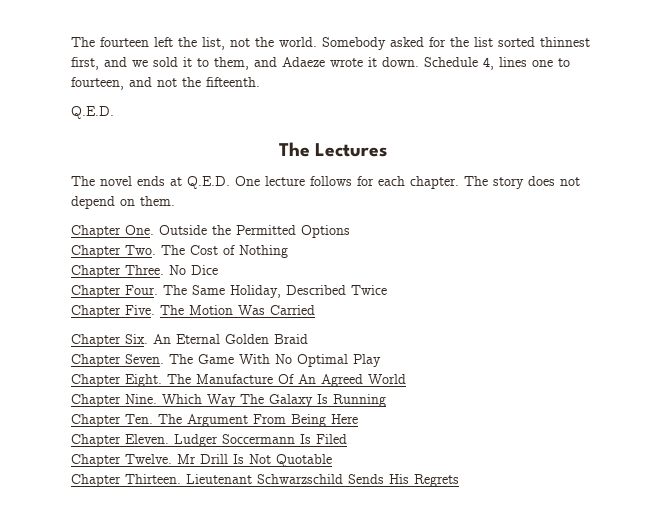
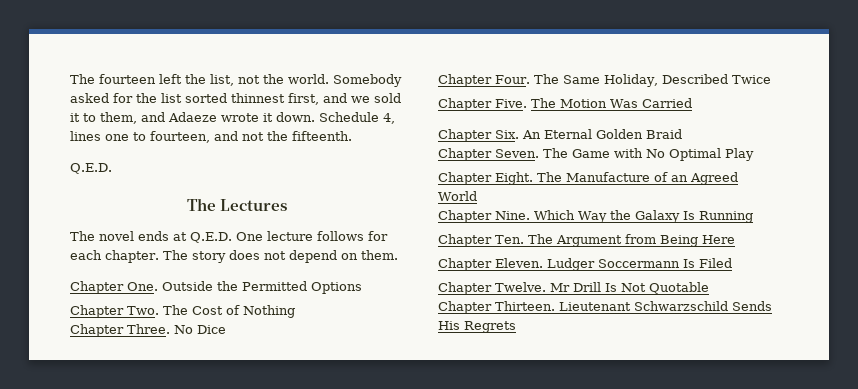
- The Game With No Optimal Play
+ The Game with No Optimal Play
- The Manufacture Of An Agreed World
+ The Manufacture of an Agreed World
- Which Way The Galaxy Is Running
+ Which Way the Galaxy Is Running
- Chapter Ten. The Argument From Being Here
+ Chapter Ten. The Argument from Being Here

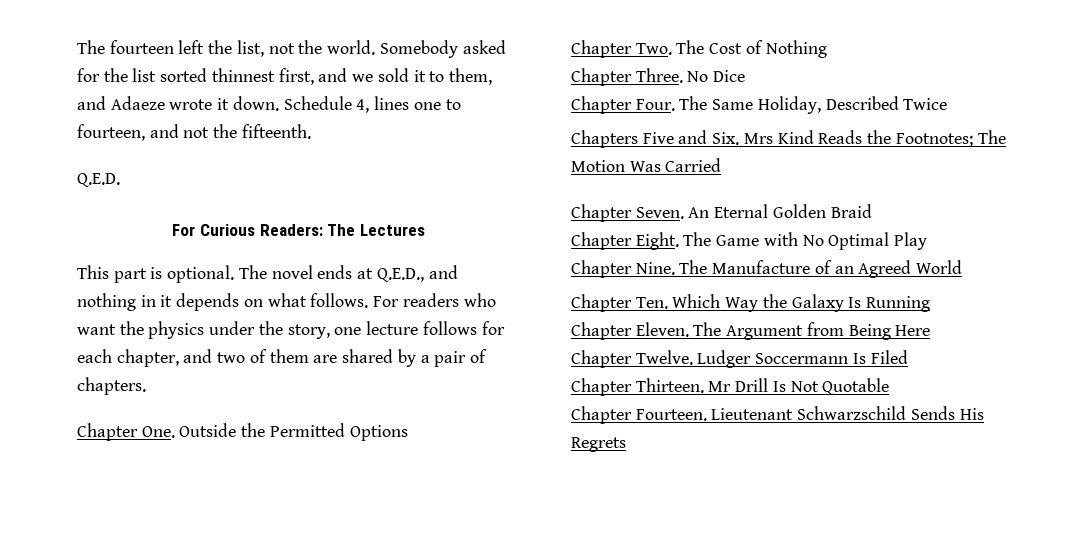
- The Lectures
+ For Curious Readers: The Lectures
- The novel ends at Q.E.D. One lecture follows for each chapter. The story does not depend on them.
+ This part is optional. The novel ends at Q.E.D., and nothing in it depends on what follows. For readers who want the physics under the story, one lecture follows for each chapter, and two of them are shared by a pair of chapters.
- Chapter Five. The Motion Was Carried
+ Chapters Five and Six. Mrs Kind Reads the Footnotes; The Motion Was Carried
- Chapter Six. An Eternal Golden Braid
+ Chapter Seven. An Eternal Golden Braid
- Chapter Seven.
+ Chapter Eight.
- Chapter Eight.
+ Chapter Nine.
- Chapter Nine. Which Way the Galaxy Is Running
+ Chapter Ten. Which Way the Galaxy Is Running
- Chapter Ten. The Argument from Being Here
+ Chapter Eleven. The Argument from Being Here
- Chapter Eleven.
+ Chapter Twelve.
- Chapter Twelve.
+ Chapter Thirteen.
- Chapter Thirteen.
+ Chapter Fourteen.

